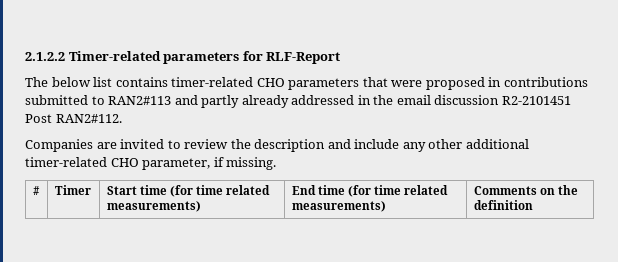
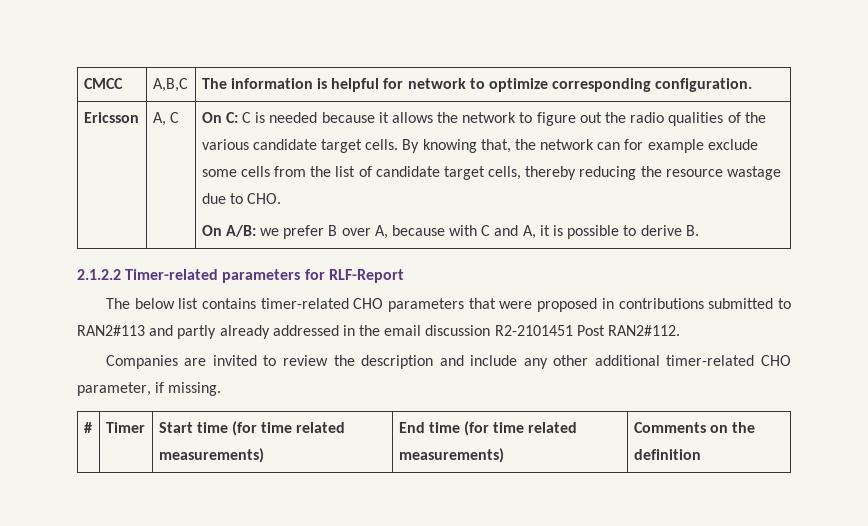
+ CMCC | A,B,C | The information is helpful for network to optimize corresponding configuration.
+ Ericsson | A, C | On C: C is needed because it allows the network to figure out the radio qualities of the various candidate target cells. By knowing that, the network can for example exclude some cells from the list of candidate target cells, thereby reducing the resource wastage due to CHO.
+ On A/B: we prefer B over A, because with C and A, it is possible to derive B.

